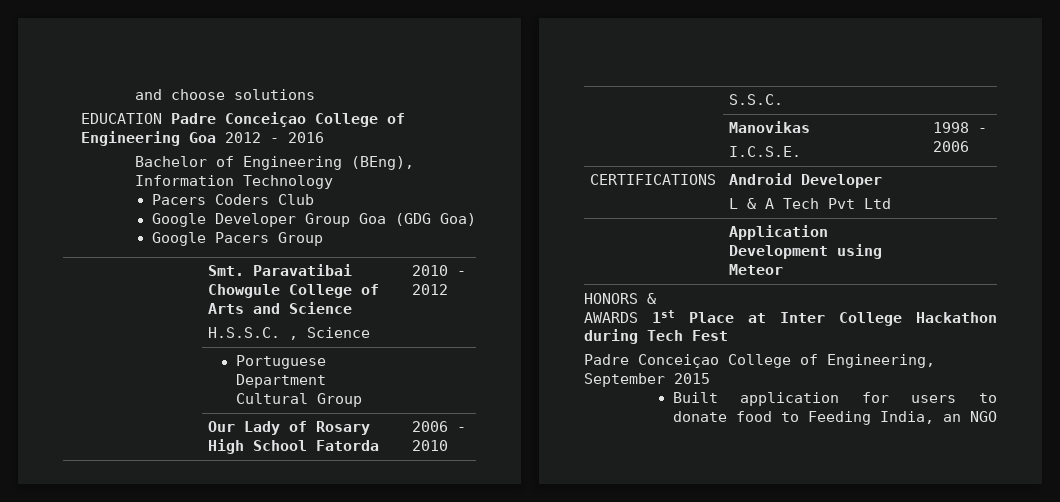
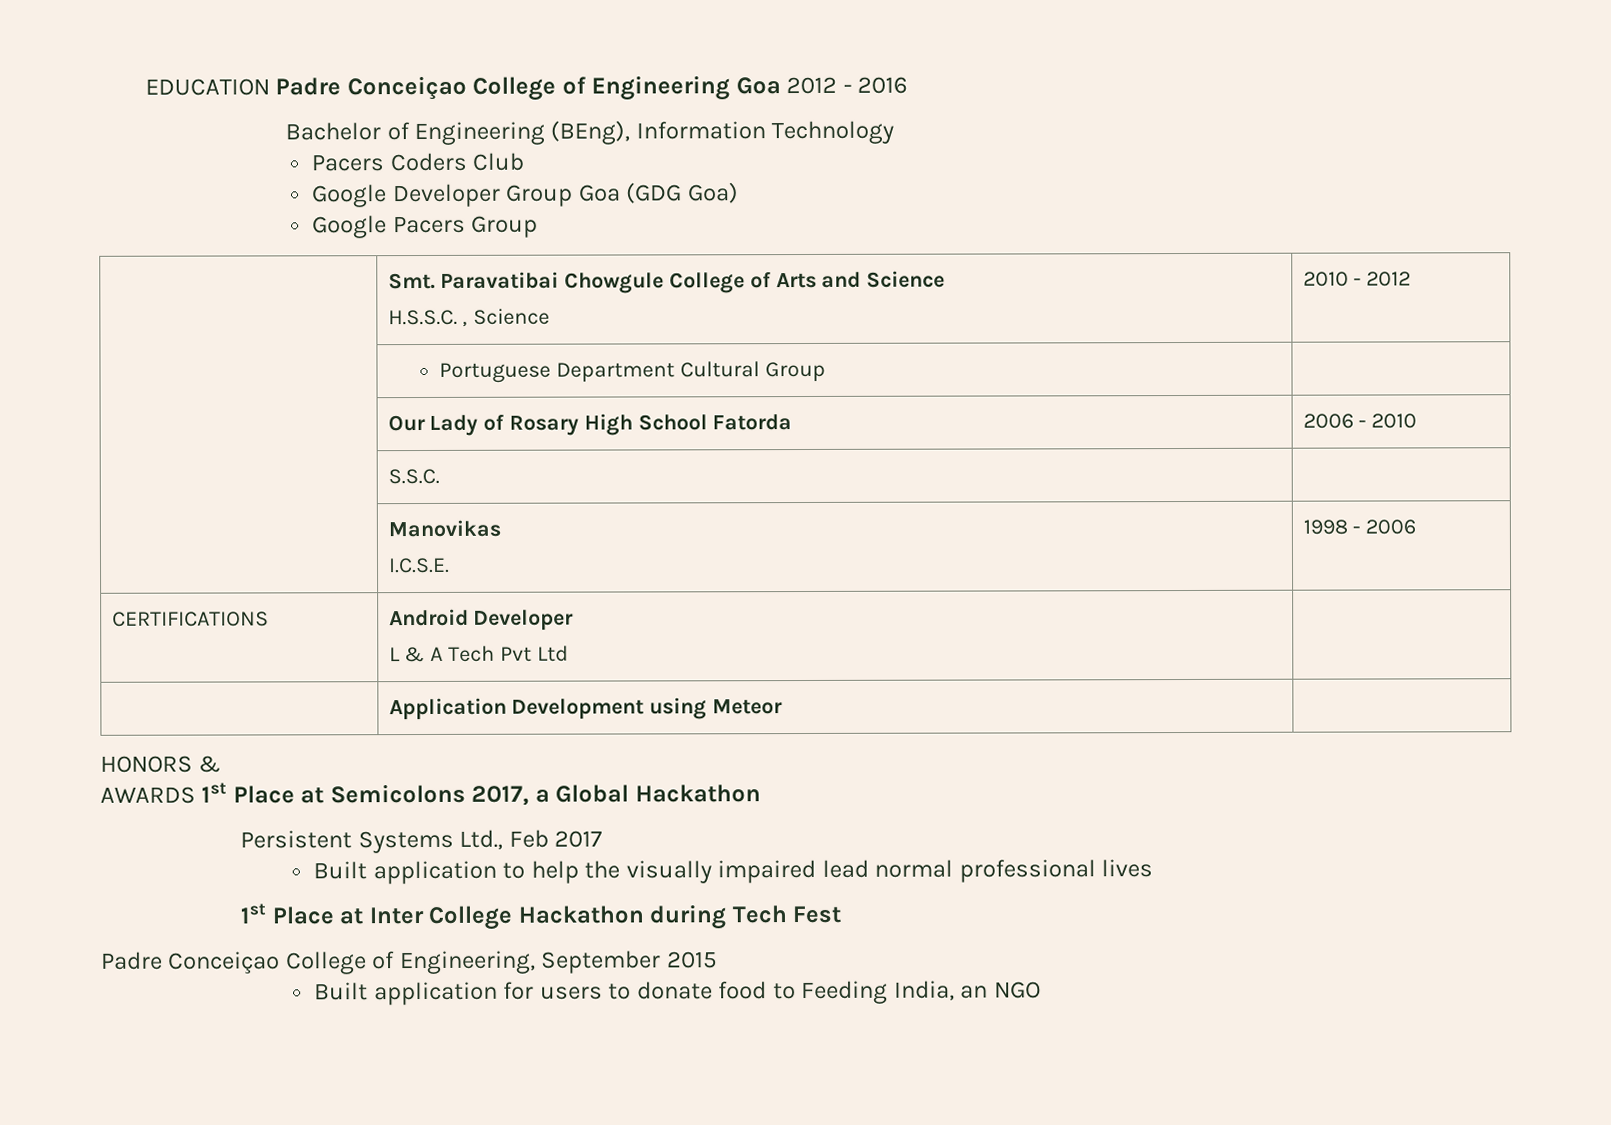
- and choose solutions
- AWARDS 1st Place at Inter College Hackathon during Tech Fest
+ AWARDS 1st Place at Semicolons 2017, a Global Hackathon
+ Persistent Systems Ltd., Feb 2017
+ Built application to help the visually impaired lead normal professional lives
+ 1st Place at Inter College Hackathon during Tech Fest

